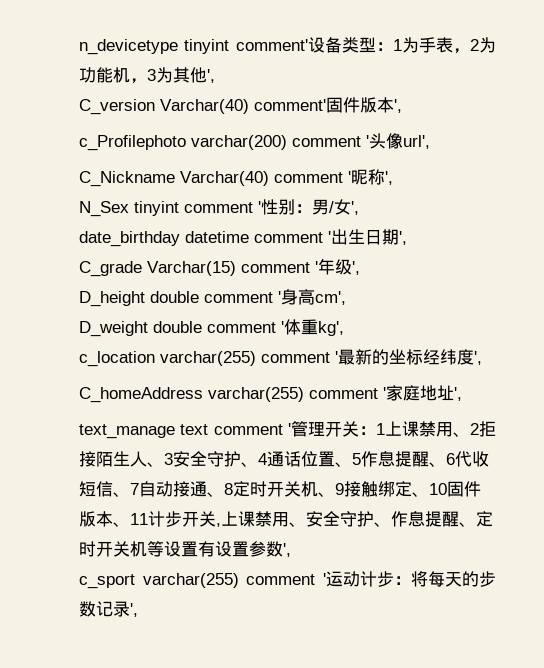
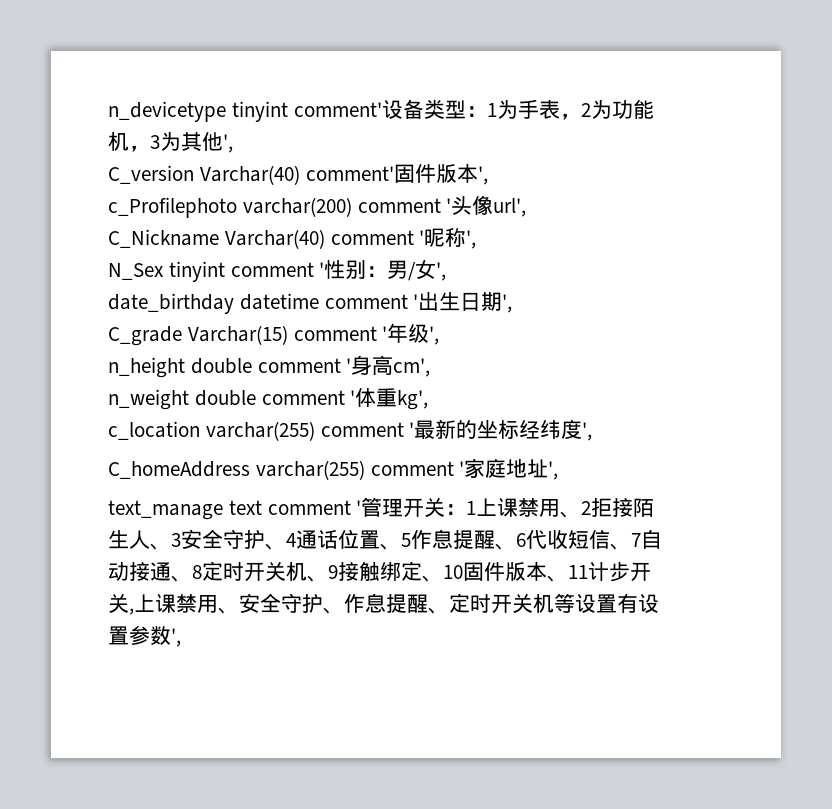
- D_height double comment '身高cm',
+ n_height double comment '身高cm',
- D_weight double comment '体重kg',
+ n_weight double comment '体重kg',
- c_sport varchar(255) comment '运动计步：将每天的步数记录',

